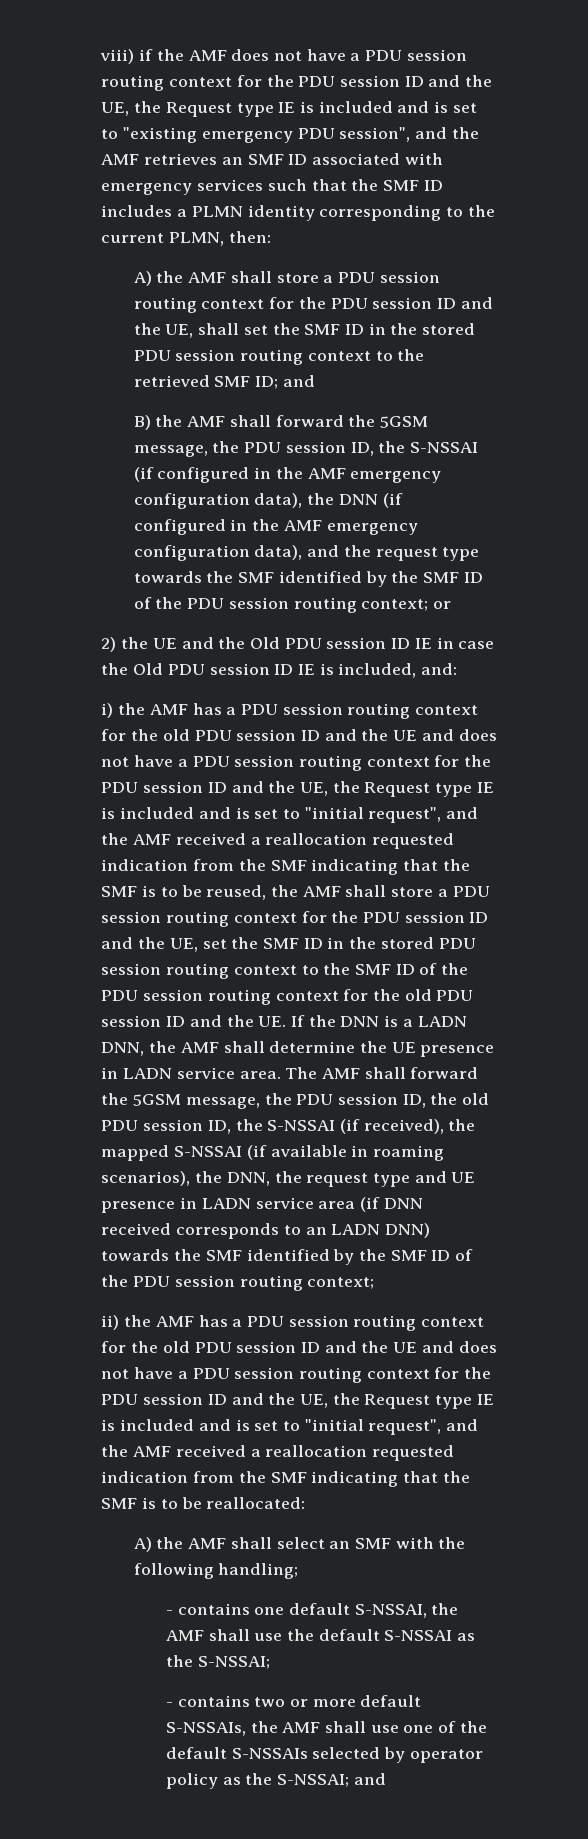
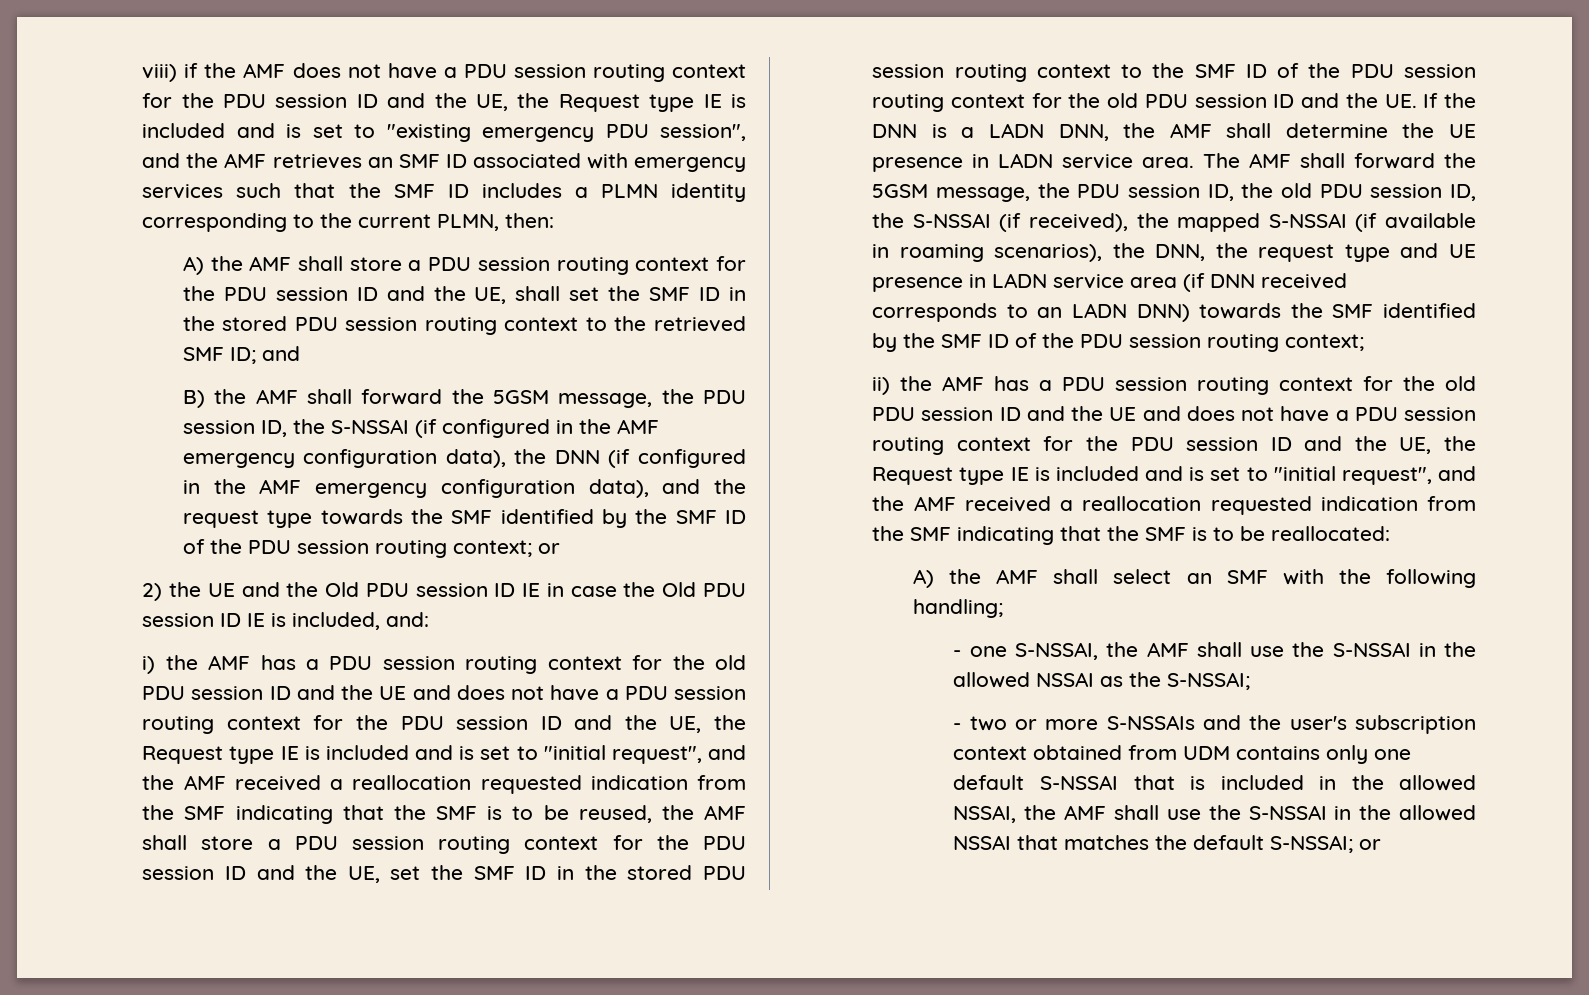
- - contains one default S-NSSAI, the AMF shall use the default S-NSSAI as the S-NSSAI;
+ - one S-NSSAI, the AMF shall use the S-NSSAI in the allowed NSSAI as the S-NSSAI;
- - contains two or more default S-NSSAIs, the AMF shall use one of the default S-NSSAIs selected by operator policy as the S-NSSAI; and
+ - two or more S-NSSAIs and the user's subscription context obtained from UDM contains only one default S-NSSAI that is included in the allowed NSSAI, the AMF shall use the S-NSSAI in the allowed NSSAI that matches the default S-NSSAI; or

